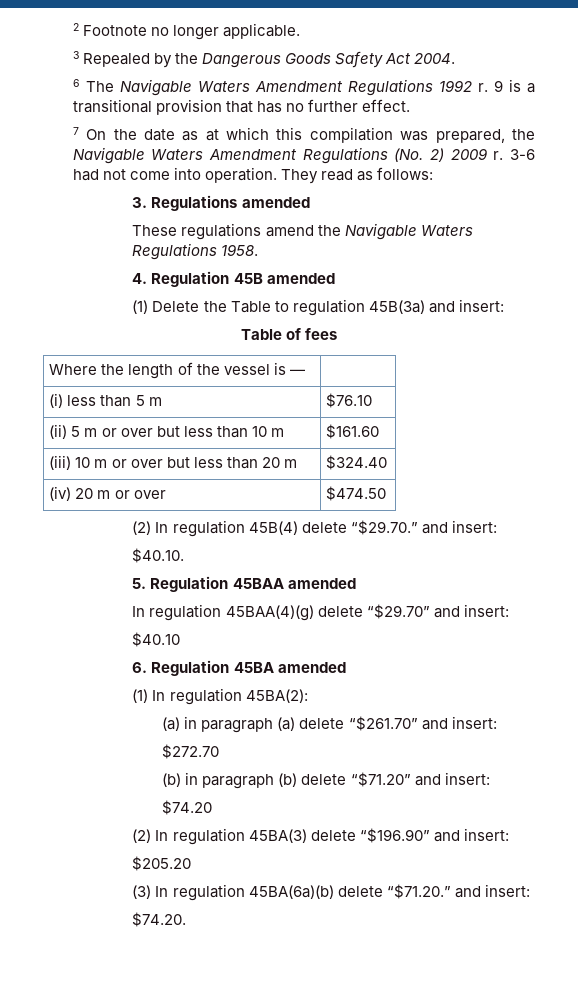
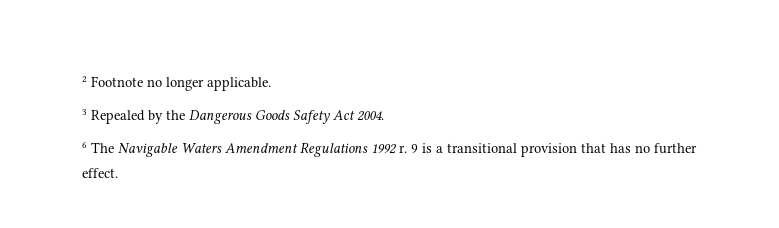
- 7 On the date as at which this compilation was prepared, the Navigable Waters Amendment Regulations (No. 2) 2009 r. 3-6 had not come into operation. They read as follows:
- 3. Regulations amended
- These regulations amend the Navigable Waters Regulations 1958.
- 4. Regulation 45B amended
- (1) Delete the Table to regulation 45B(3a) and insert:
- Table of fees
- Where the length of the vessel is — |
- (i) less than 5 m | $76.10
- (ii) 5 m or over but less than 10 m | $161.60
- (iii) 10 m or over but less than 20 m | $324.40
- (iv) 20 m or over | $474.50
- (2) In regulation 45B(4) delete “$29.70.” and insert:
- $40.10.
- 5. Regulation 45BAA amended
- In regulation 45BAA(4)(g) delete “$29.70” and insert:
- $40.10
- 6. Regulation 45BA amended
- (1) In regulation 45BA(2):
- (a) in paragraph (a) delete “$261.70” and insert:
- $272.70
- (b) in paragraph (b) delete “$71.20” and insert:
- $74.20
- (2) In regulation 45BA(3) delete “$196.90” and insert:
- $205.20
- (3) In regulation 45BA(6a)(b) delete “$71.20.” and insert:
- $74.20.

